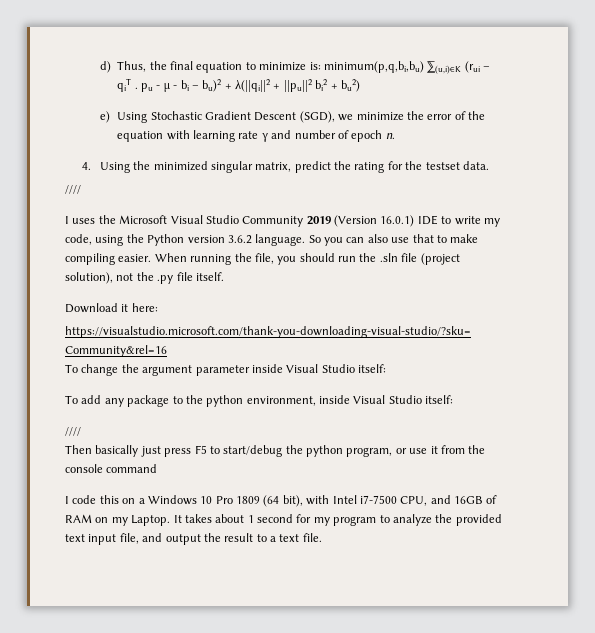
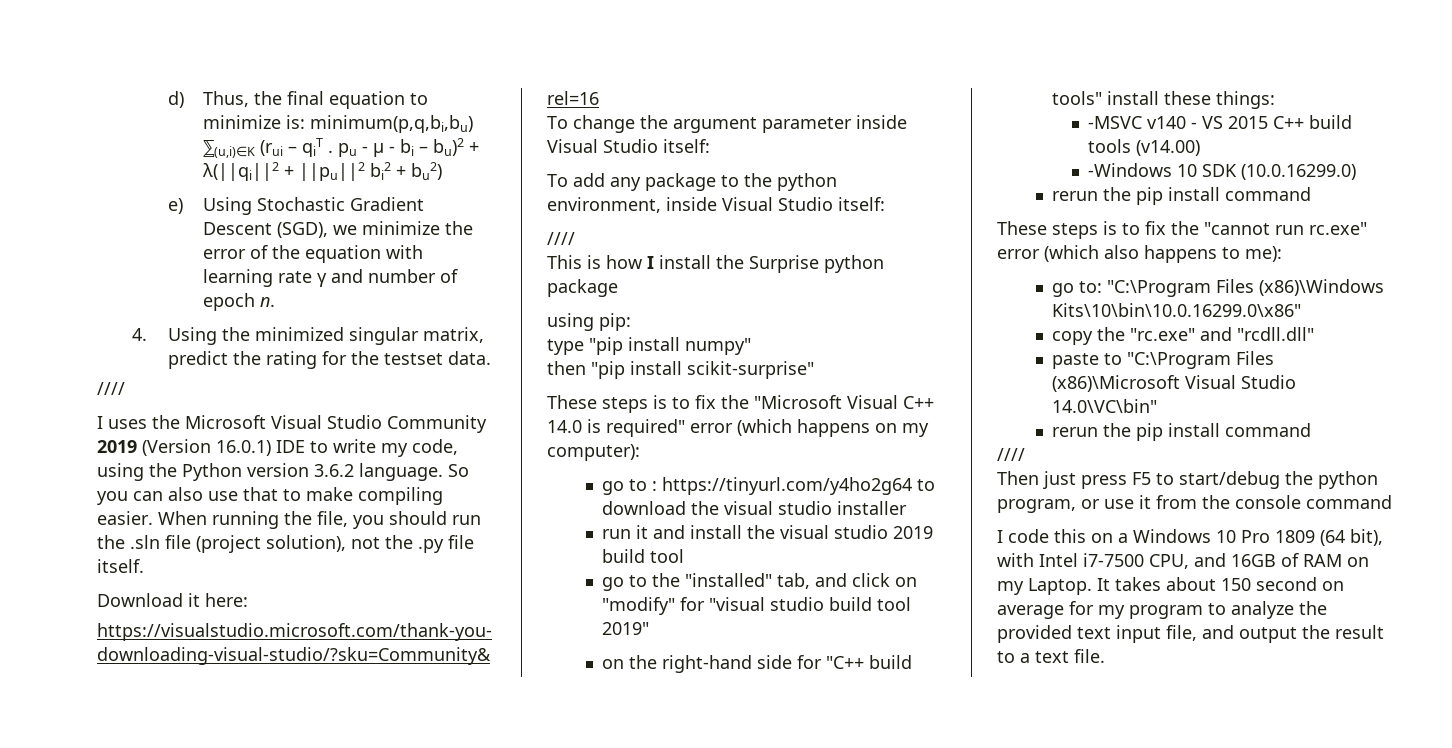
+ This is how I install the Surprise python package
+ using pip:
+ type "pip install numpy"
+ then "pip install scikit-surprise"
+ These steps is to fix the "Microsoft Visual C++ 14.0 is required" error (which happens on my computer):
+ go to : https://tinyurl.com/y4ho2g64 to download the visual studio installer
+ run it and install the visual studio 2019 build tool
+ go to the "installed" tab, and click on "modify" for "visual studio build tool 2019"
+ on the right-hand side for "C++ build tools" install these things:
+ -MSVC v140 - VS 2015 C++ build tools (v14.00)
+ -Windows 10 SDK (10.0.16299.0)
+ rerun the pip install command
+ These steps is to fix the "cannot run rc.exe" error (which also happens to me):
+ go to: "C:\Program Files (x86)\Windows Kits\10\bin\10.0.16299.0\x86"
+ copy the "rc.exe" and "rcdll.dll"
+ paste to "C:\Program Files (x86)\Microsoft Visual Studio 14.0\VC\bin"
+ rerun the pip install command
+ ////
- Then basically just press F5 to start/debug the python program, or use it from the console command
+ Then just press F5 to start/debug the python program, or use it from the console command
- It takes about 1 second for my program to analyze the provided text input file, and output the result to a text file.
+ It takes about 150 second on average for my program to analyze the provided text input file, and output the result to a text file.

